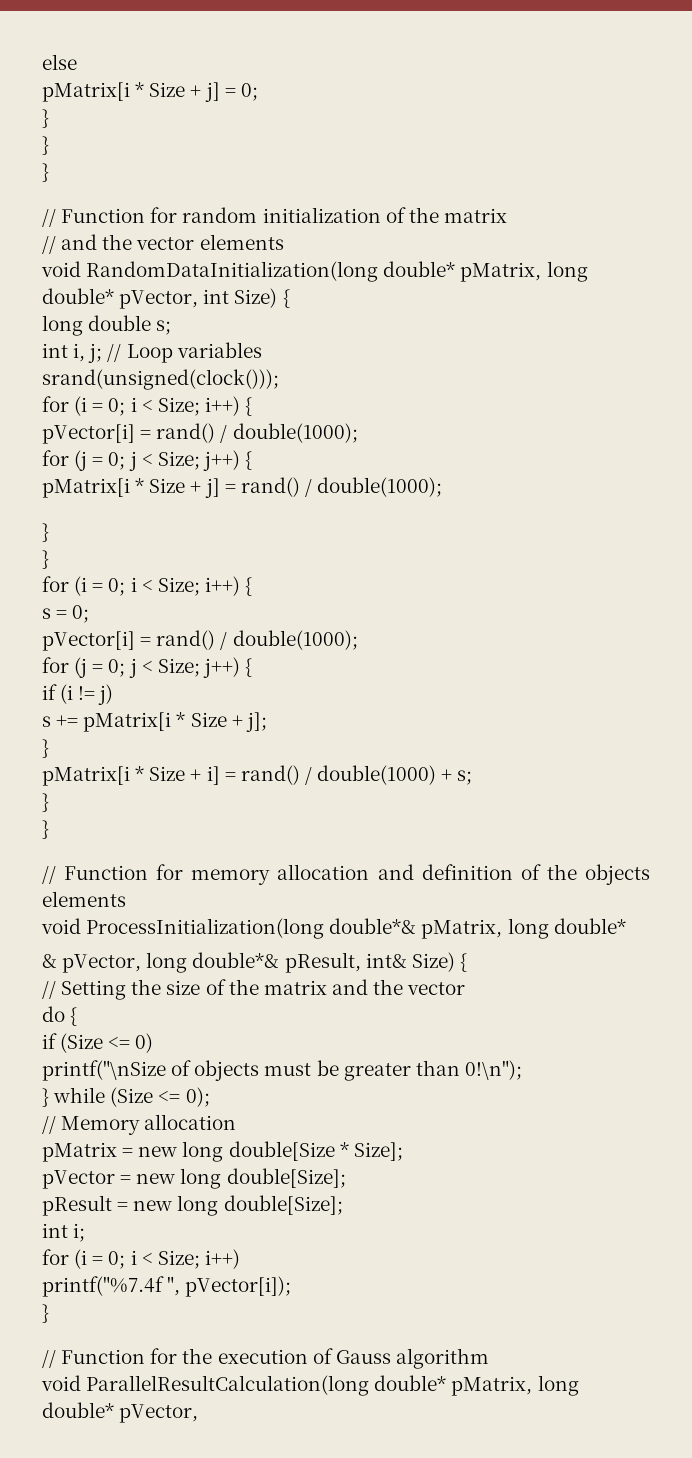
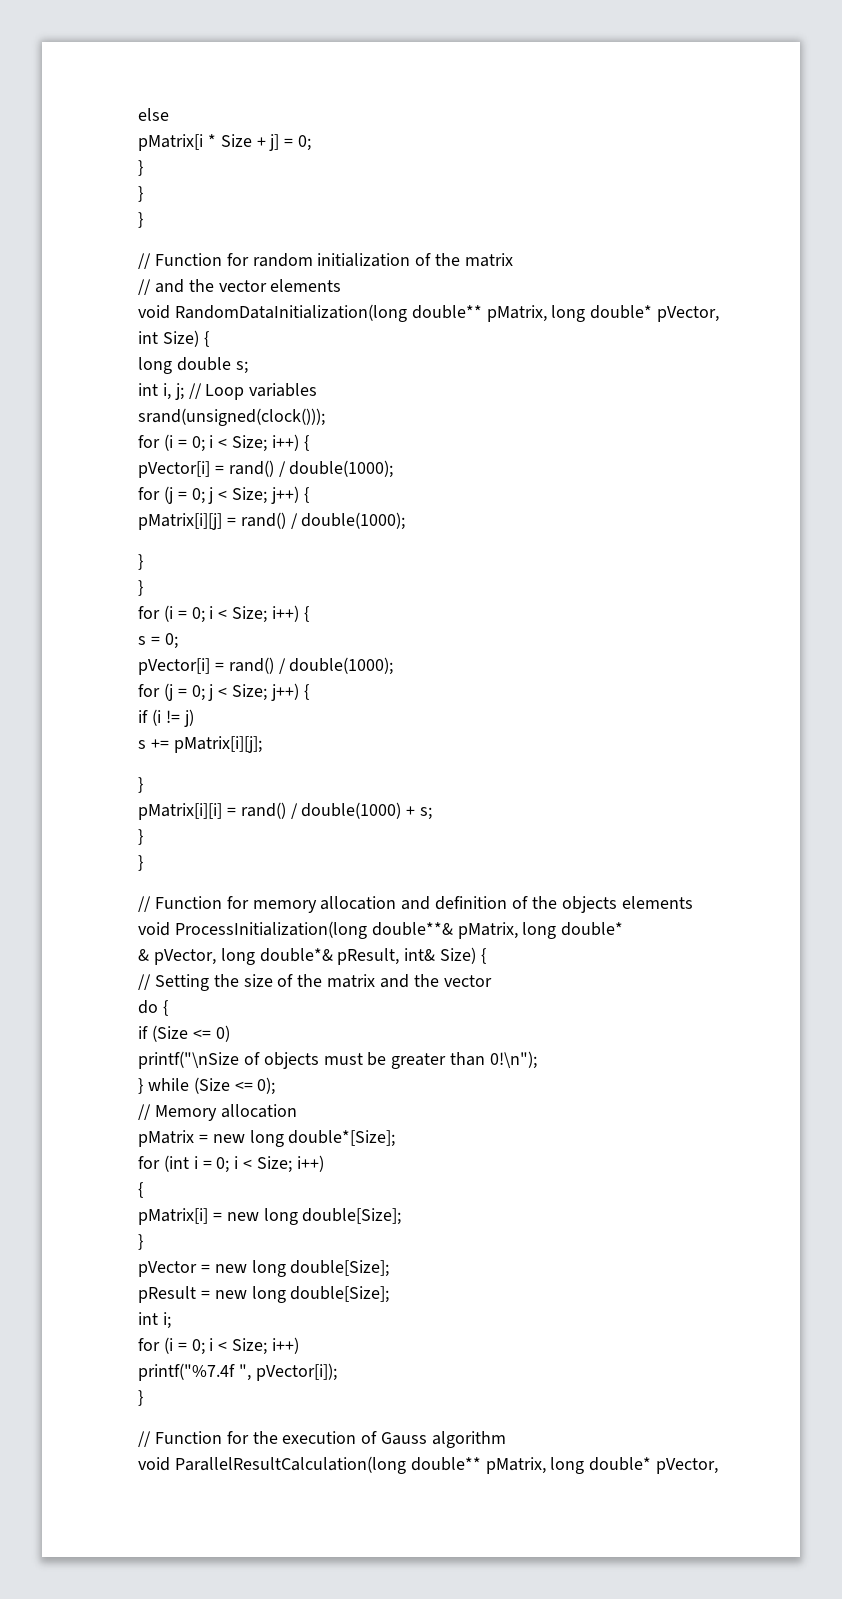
- void RandomDataInitialization(long double* pMatrix, long double* pVector, int Size) {
+ void RandomDataInitialization(long double** pMatrix, long double* pVector,
+ int Size) {
- pMatrix[i * Size + j] = rand() / double(1000);
+ pMatrix[i][j] = rand() / double(1000);
- s += pMatrix[i * Size + j];
+ s += pMatrix[i][j];
  }
- pMatrix[i * Size + i] = rand() / double(1000) + s;
+ pMatrix[i][i] = rand() / double(1000) + s;
- void ProcessInitialization(long double*& pMatrix, long double*
+ void ProcessInitialization(long double**& pMatrix, long double*
- pMatrix = new long double[Size * Size];
+ pMatrix = new long double*[Size];
+ for (int i = 0; i < Size; i++)
+ {
+ pMatrix[i] = new long double[Size];
+ }
- void ParallelResultCalculation(long double* pMatrix, long double* pVector,
+ void ParallelResultCalculation(long double** pMatrix, long double* pVector,

